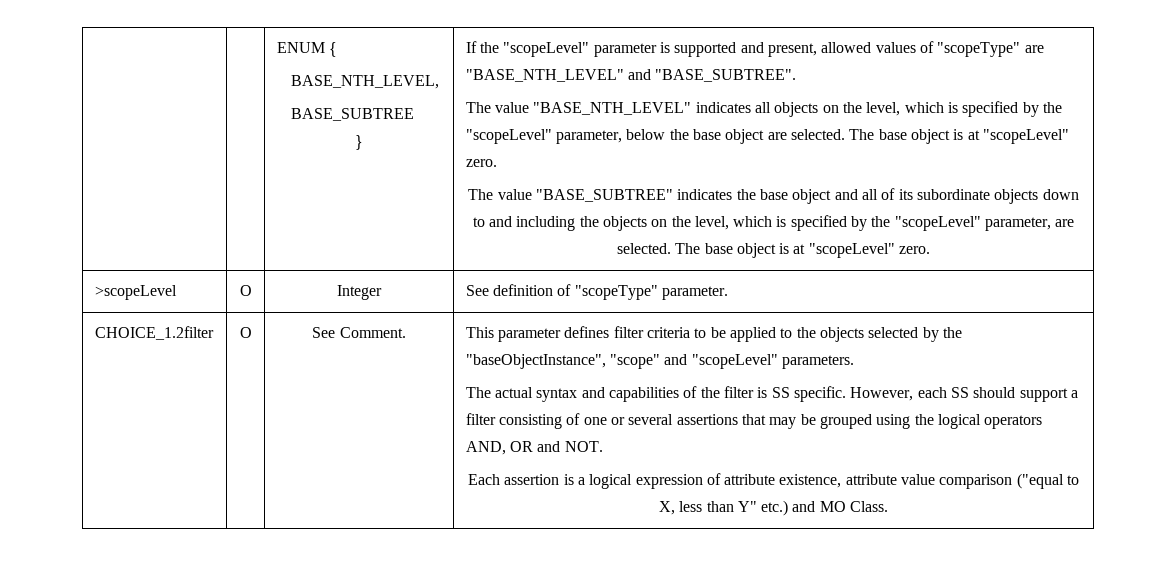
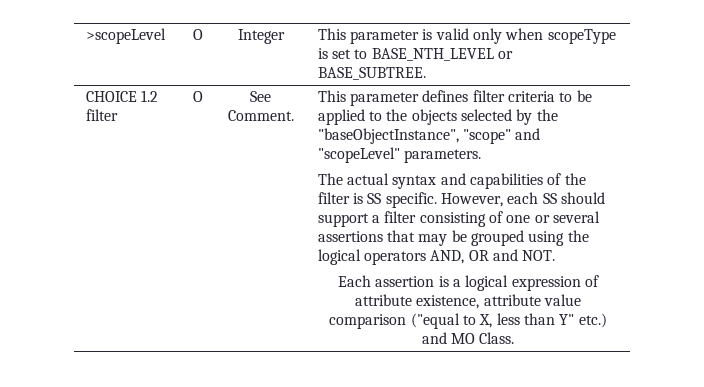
- ENUM {
- BASE_NTH_LEVEL,
- BASE_SUBTREE
- } | If the "scopeLevel" parameter is supported and present, allowed values of "scopeType" are "BASE_NTH_LEVEL" and "BASE_SUBTREE".
- The value "BASE_NTH_LEVEL" indicates all objects on the level, which is specified by the "scopeLevel" parameter, below the base object are selected. The base object is at "scopeLevel" zero.
- The value "BASE_SUBTREE" indicates the base object and all of its subordinate objects down to and including the objects on the level, which is specified by the "scopeLevel" parameter, are selected. The base object is at "scopeLevel" zero.
- >scopeLevel | O | Integer | See definition of "scopeType" parameter.
- CHOICE_1.2filter
+ >scopeLevel | O | Integer | This parameter is valid only when scopeType is set to BASE_NTH_LEVEL or BASE_SUBTREE.
+ CHOICE 1.2 filter

